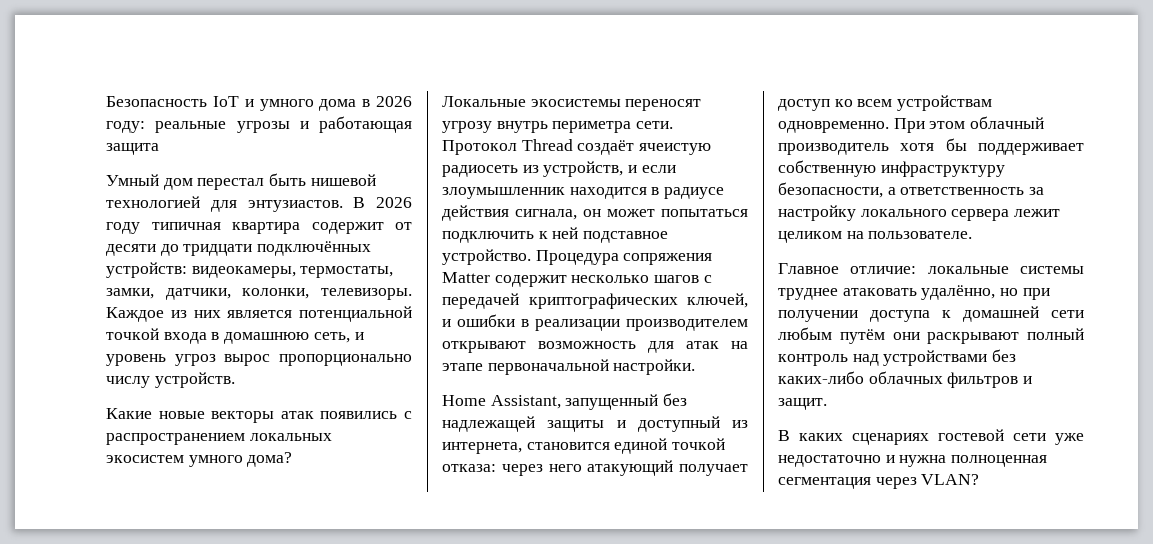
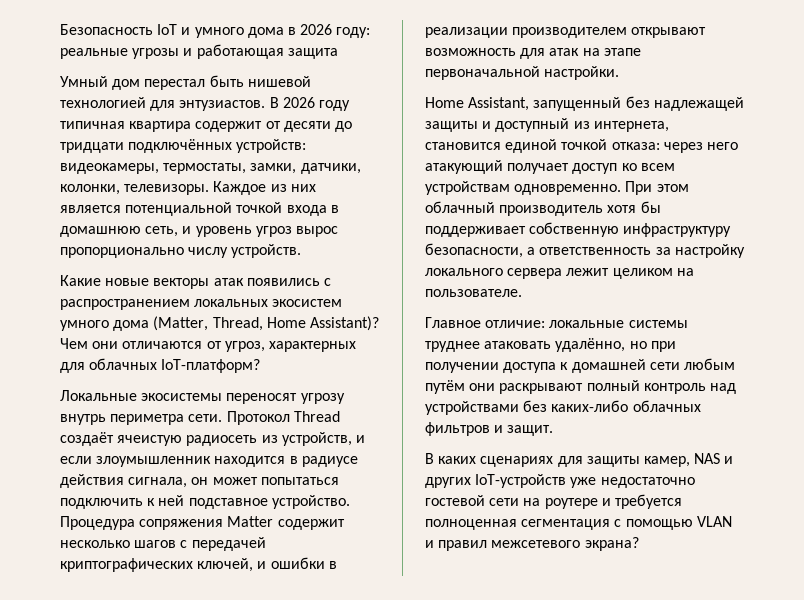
- Какие новые векторы атак появились с распространением локальных экосистем умного дома?
+ Какие новые векторы атак появились с распространением локальных экосистем умного дома (Matter, Thread, Home Assistant)? Чем они отличаются от угроз, характерных для облачных IoT-платформ?
- В каких сценариях гостевой сети уже недостаточно и нужна полноценная сегментация через VLAN?
+ В каких сценариях для защиты камер, NAS и других IoT-устройств уже недостаточно гостевой сети на роутере и требуется полноценная сегментация с помощью VLAN и правил межсетевого экрана?

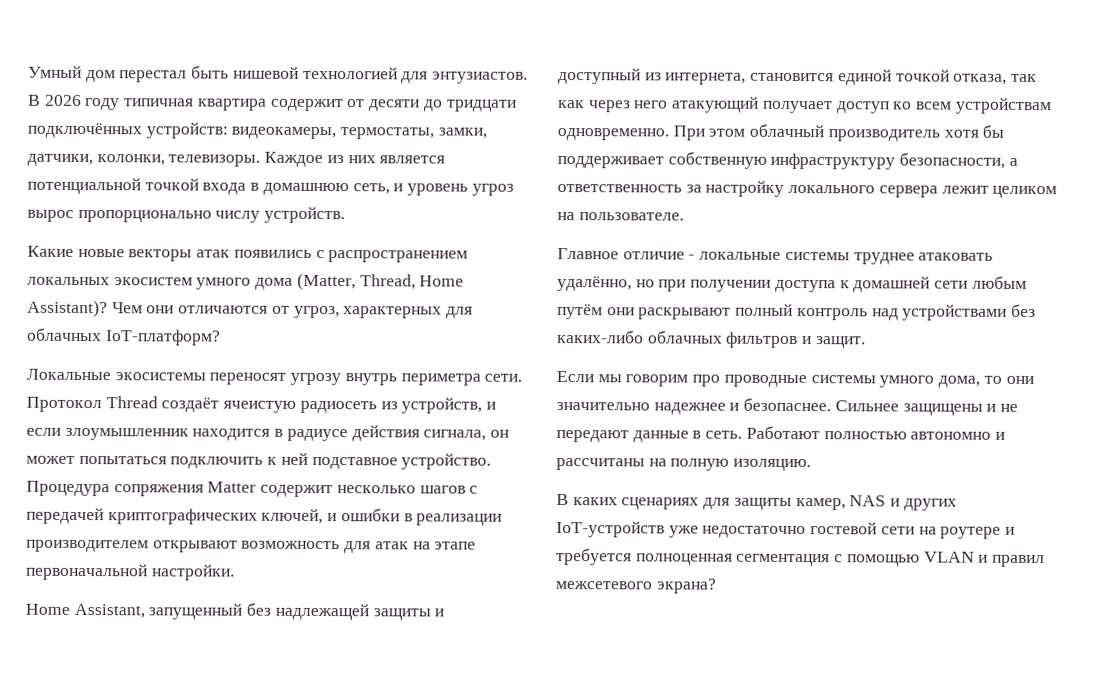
- Безопасность IoT и умного дома в 2026 году: реальные угрозы и работающая защита
- Home Assistant, запущенный без надлежащей защиты и доступный из интернета, становится единой точкой отказа: через него атакующий получает доступ ко всем устройствам одновременно.
+ Home Assistant, запущенный без надлежащей защиты и доступный из интернета, становится единой точкой отказа, так как через него атакующий получает доступ ко всем устройствам одновременно.
- Главное отличие: локальные системы труднее атаковать удалённо, но при получении доступа к домашней сети любым путём они раскрывают полный контроль над устройствами без каких-либо облачных фильтров и защит.
+ Главное отличие - локальные системы труднее атаковать удалённо, но при получении доступа к домашней сети любым путём они раскрывают полный контроль над устройствами без каких-либо облачных фильтров и защит.
+ Если мы говорим про проводные системы умного дома, то они значительно надежнее и безопаснее. Сильнее защищены и не передают данные в сеть. Работают полностью автономно и рассчитаны на полную изоляцию.

